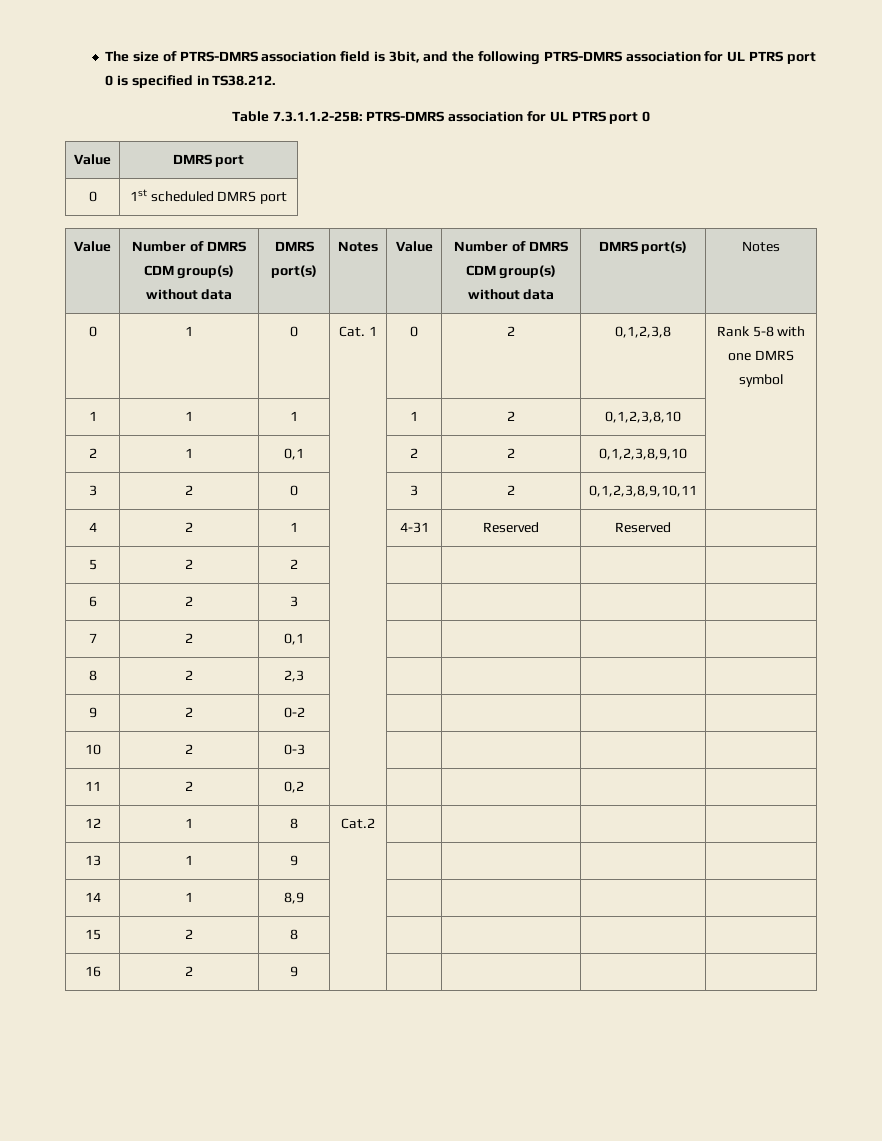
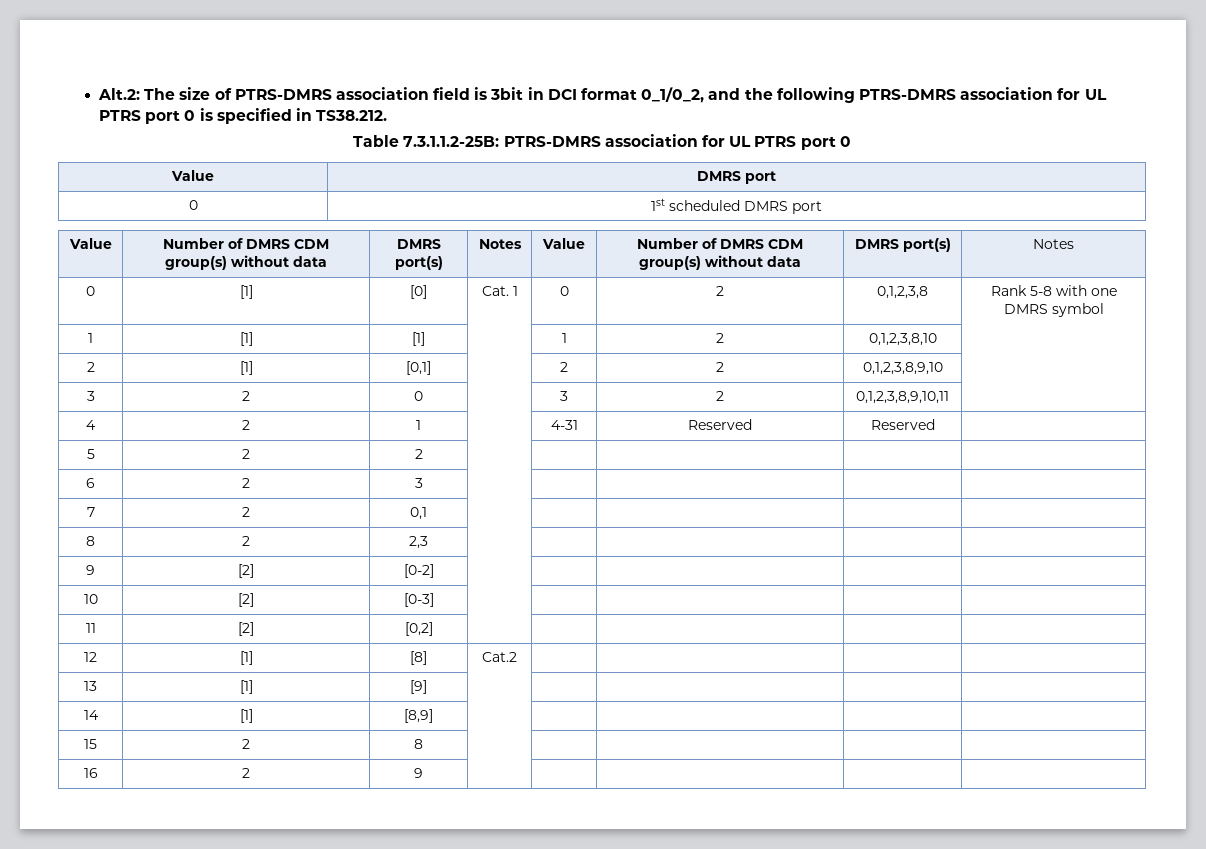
- The size of PTRS-DMRS association field is 3bit, and the following PTRS-DMRS association for UL PTRS port 0 is specified in TS38.212.
+ Alt.2: The size of PTRS-DMRS association field is 3bit in DCI format 0_1/0_2, and the following PTRS-DMRS association for UL PTRS port 0 is specified in TS38.212.
- 0 | 1 | 0 | Cat. 1 | 0 | 2 | 0,1,2,3,8 | Rank 5-8 with one DMRS symbol
+ 0 | [1] | [0] | Cat. 1 | 0 | 2 | 0,1,2,3,8 | Rank 5-8 with one DMRS symbol
- 1 | 1 | 1 | | 1 | 2 | 0,1,2,3,8,10 |
+ 1 | [1] | [1] | | 1 | 2 | 0,1,2,3,8,10 |
- 2 | 1 | 0,1 | | 2 | 2 | 0,1,2,3,8,9,10 |
+ 2 | [1] | [0,1] | | 2 | 2 | 0,1,2,3,8,9,10 |
- 9 | 2 | 0-2 | | | | |
+ 9 | [2] | [0-2] | | | | |
- 10 | 2 | 0-3 | | | | |
+ 10 | [2] | [0-3] | | | | |
- 11 | 2 | 0,2 | | | | |
+ 11 | [2] | [0,2] | | | | |
- 12 | 1 | 8 | Cat.2 | | | |
+ 12 | [1] | [8] | Cat.2 | | | |
- 13 | 1 | 9 | | | | |
+ 13 | [1] | [9] | | | | |
- 14 | 1 | 8,9 | | | | |
+ 14 | [1] | [8,9] | | | | |

